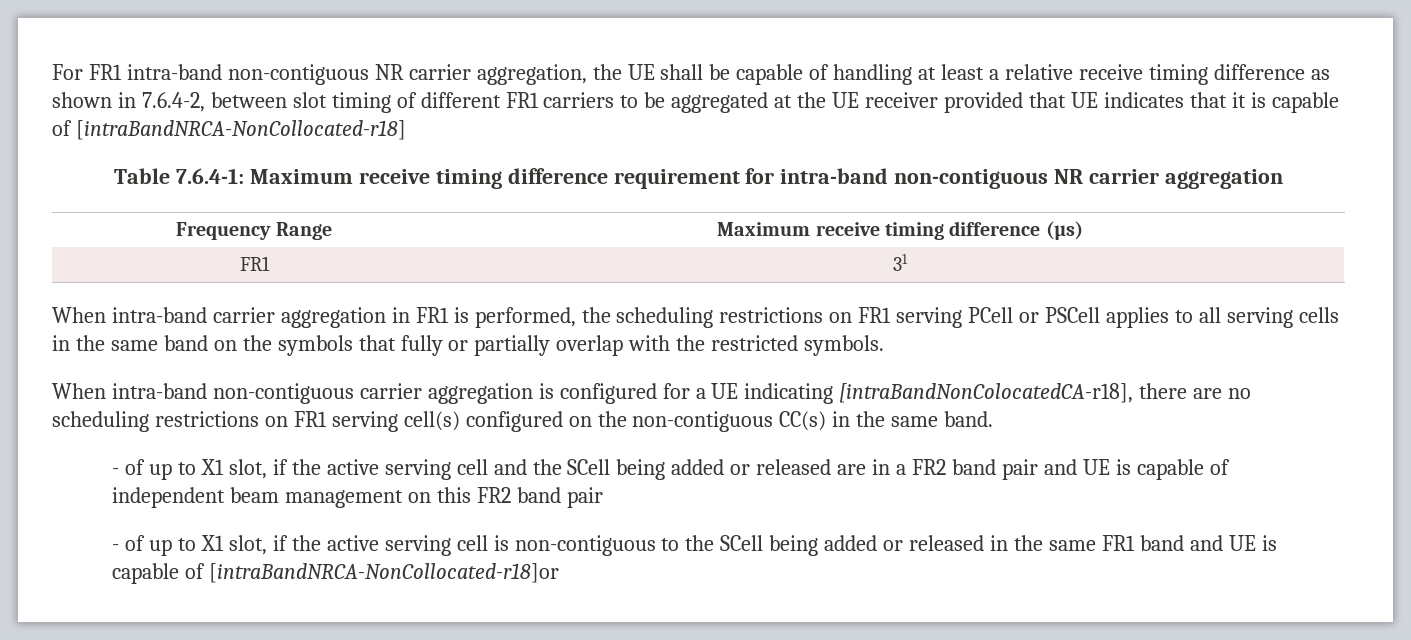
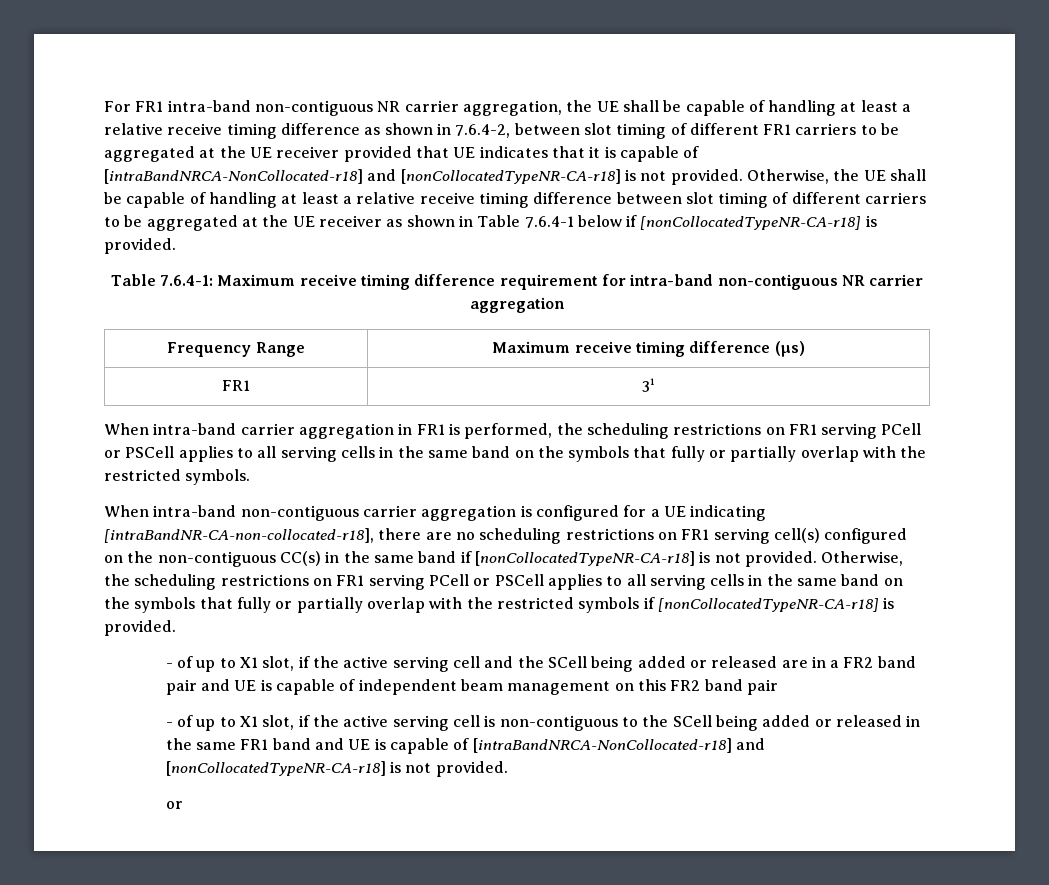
- For FR1 intra-band non-contiguous NR carrier aggregation, the UE shall be capable of handling at least a relative receive timing difference as shown in 7.6.4-2, between slot timing of different FR1 carriers to be aggregated at the UE receiver provided that UE indicates that it is capable of [intraBandNRCA-NonCollocated-r18]
+ For FR1 intra-band non-contiguous NR carrier aggregation, the UE shall be capable of handling at least a relative receive timing difference as shown in 7.6.4-2, between slot timing of different FR1 carriers to be aggregated at the UE receiver provided that UE indicates that it is capable of [intraBandNRCA-NonCollocated-r18] and [nonCollocatedTypeNR-CA-r18] is not provided. Otherwise, the UE shall be capable of handling at least a relative receive timing difference between slot timing of different carriers to be aggregated at the UE receiver as shown in Table 7.6.4-1 below if [nonCollocatedTypeNR-CA-r18] is provided.
- When intra-band non-contiguous carrier aggregation is configured for a UE indicating [intraBandNonColocatedCA-r18], there are no scheduling restrictions on FR1 serving cell(s) configured on the non-contiguous CC(s) in the same band.
+ When intra-band non-contiguous carrier aggregation is configured for a UE indicating [intraBandNR-CA-non-collocated-r18], there are no scheduling restrictions on FR1 serving cell(s) configured on the non-contiguous CC(s) in the same band if [nonCollocatedTypeNR-CA-r18] is not provided. Otherwise, the scheduling restrictions on FR1 serving PCell or PSCell applies to all serving cells in the same band on the symbols that fully or partially overlap with the restricted symbols if [nonCollocatedTypeNR-CA-r18] is provided.
- - of up to X1 slot, if the active serving cell is non-contiguous to the SCell being added or released in the same FR1 band and UE is capable of [intraBandNRCA-NonCollocated-r18]or
+ - of up to X1 slot, if the active serving cell is non-contiguous to the SCell being added or released in the same FR1 band and UE is capable of [intraBandNRCA-NonCollocated-r18] and [nonCollocatedTypeNR-CA-r18] is not provided.
+ or

